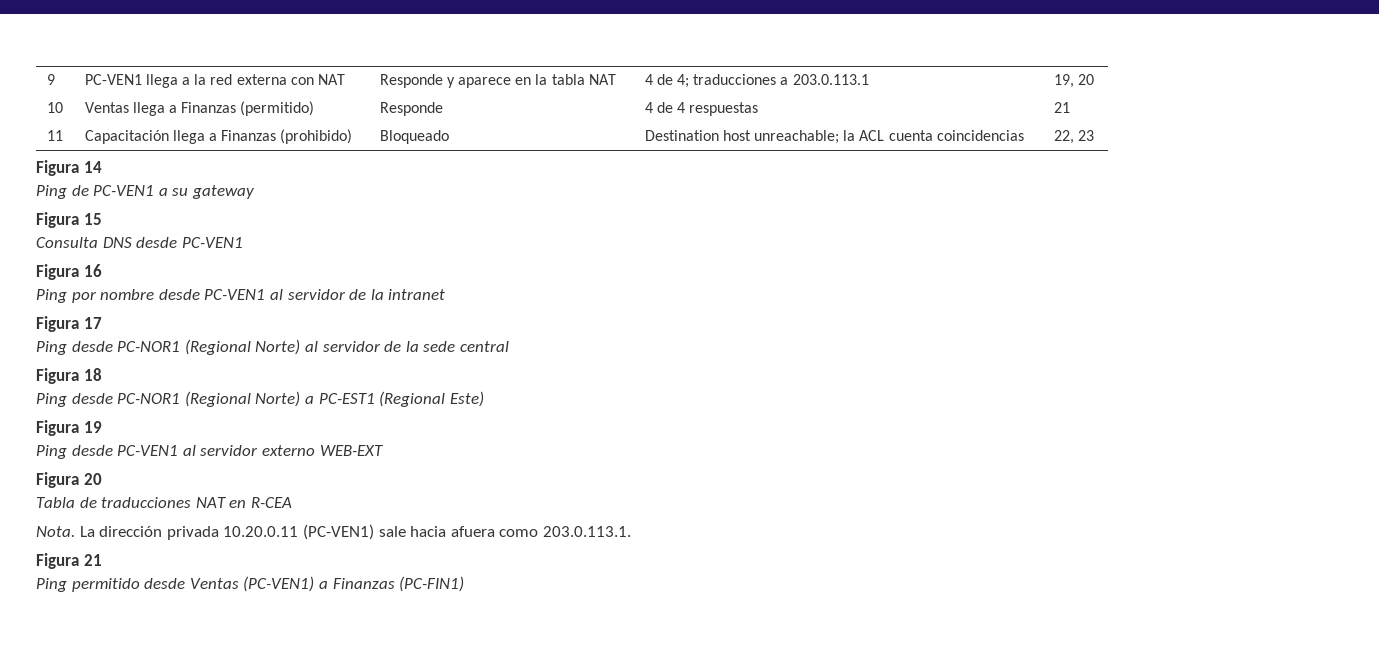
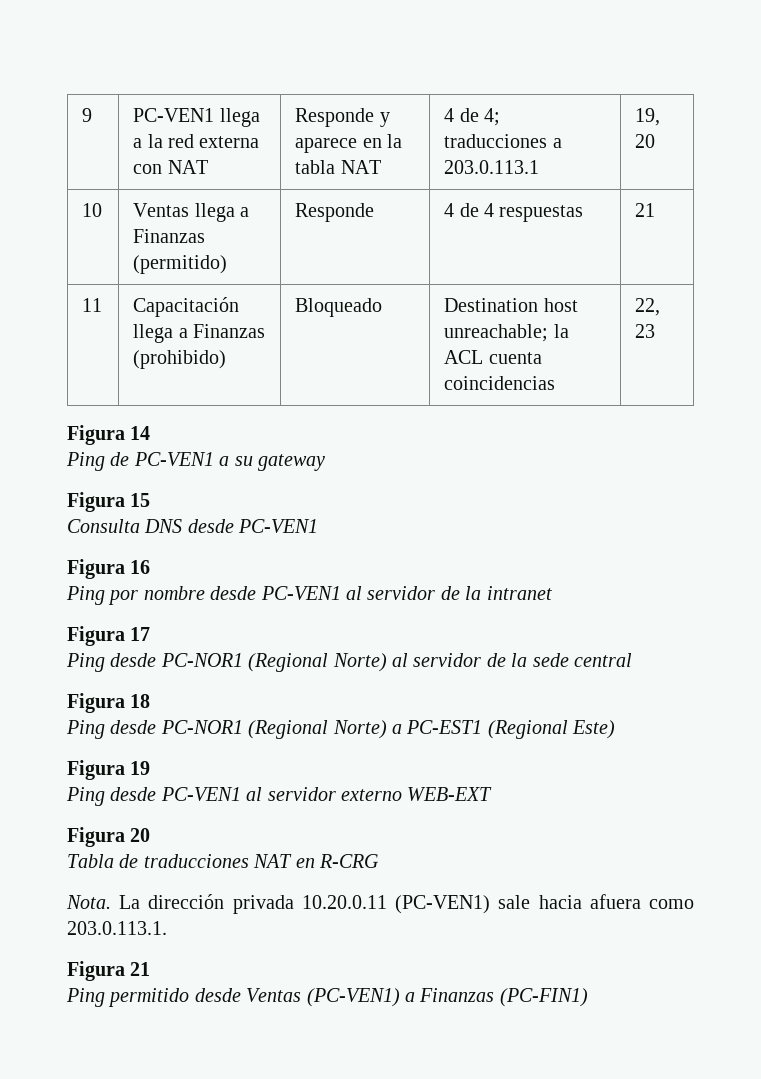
- Tabla de traducciones NAT en R-CEA
+ Tabla de traducciones NAT en R-CRG

